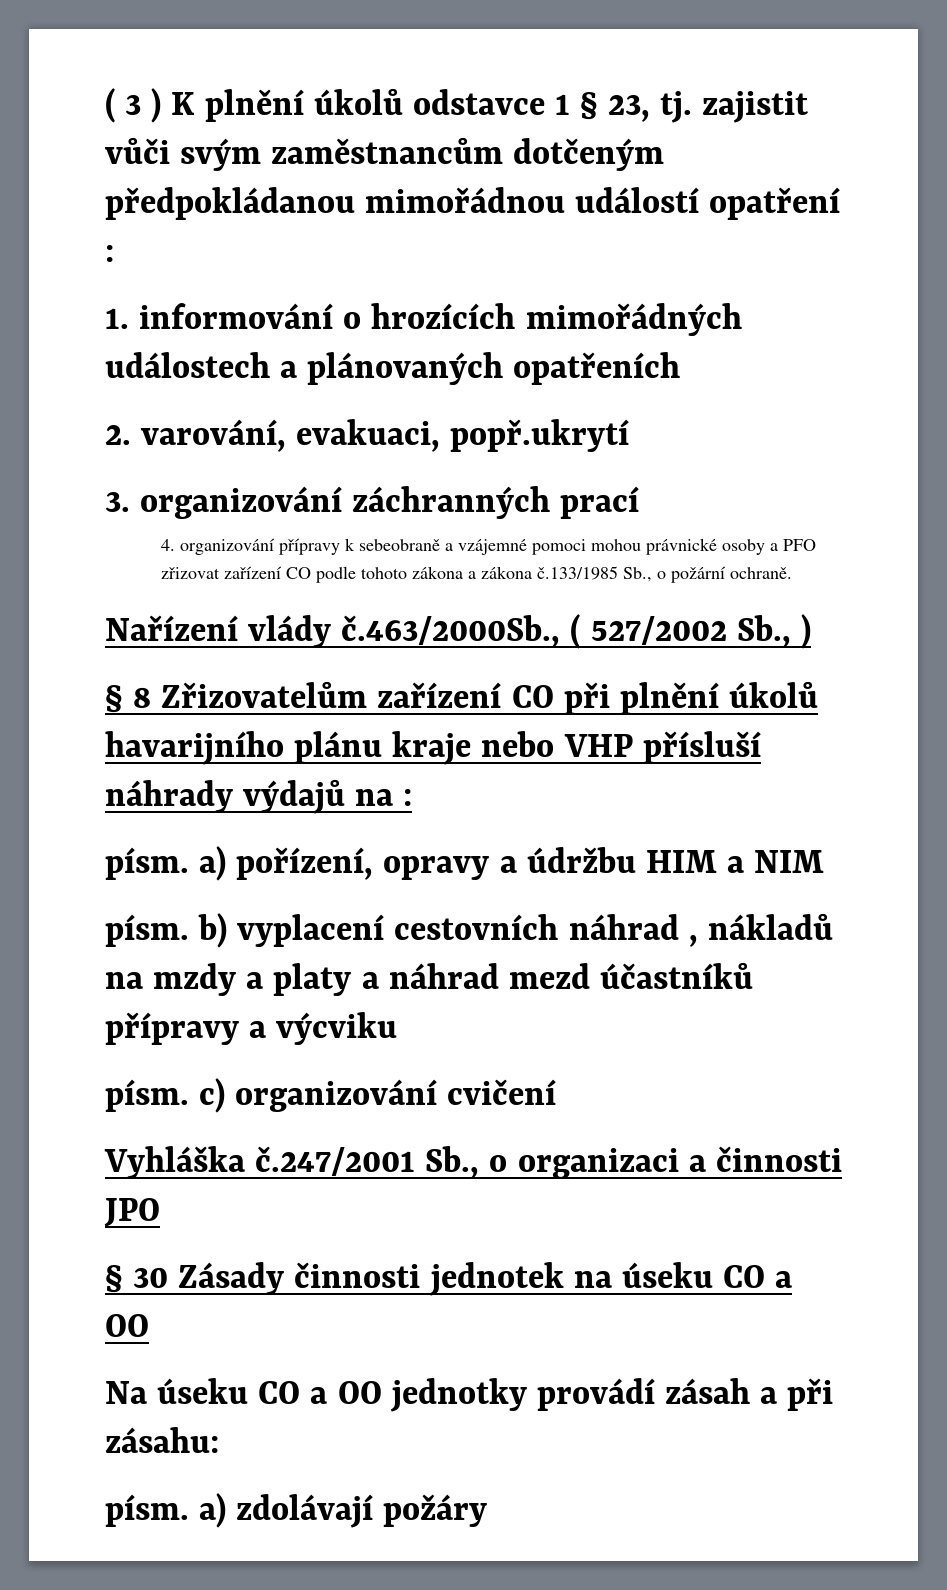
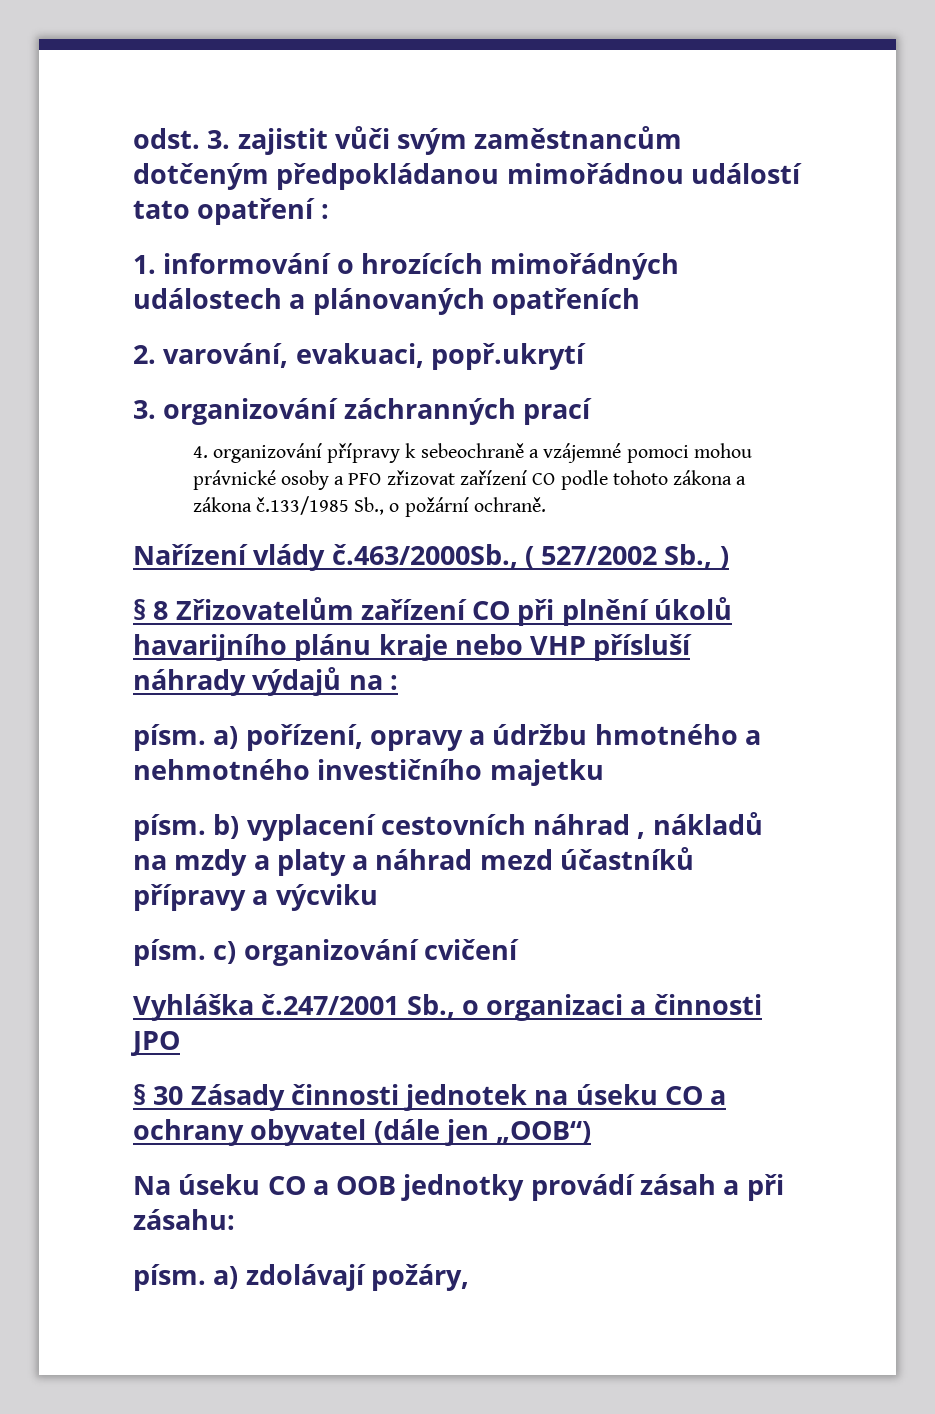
- ( 3 ) K plnění úkolů odstavce 1 § 23, tj. zajistit vůči svým zaměstnancům dotčeným předpokládanou mimořádnou událostí opatření :
+ odst. 3. zajistit vůči svým zaměstnancům dotčeným předpokládanou mimořádnou událostí tato opatření :
- 4. organizování přípravy k sebeobraně a vzájemné pomoci mohou právnické osoby a PFO zřizovat zařízení CO podle tohoto zákona a zákona č.133/1985 Sb., o požární ochraně.
+ 4. organizování přípravy k sebeochraně a vzájemné pomoci mohou právnické osoby a PFO zřizovat zařízení CO podle tohoto zákona a zákona č.133/1985 Sb., o požární ochraně.
- písm. a) pořízení, opravy a údržbu HIM a NIM
+ písm. a) pořízení, opravy a údržbu hmotného a nehmotného investičního majetku
- § 30 Zásady činnosti jednotek na úseku CO a OO
+ § 30 Zásady činnosti jednotek na úseku CO a ochrany obyvatel (dále jen „OOB“)
- Na úseku CO a OO jednotky provádí zásah a při zásahu:
+ Na úseku CO a OOB jednotky provádí zásah a při zásahu:
- písm. a) zdolávají požáry
+ písm. a) zdolávají požáry,

